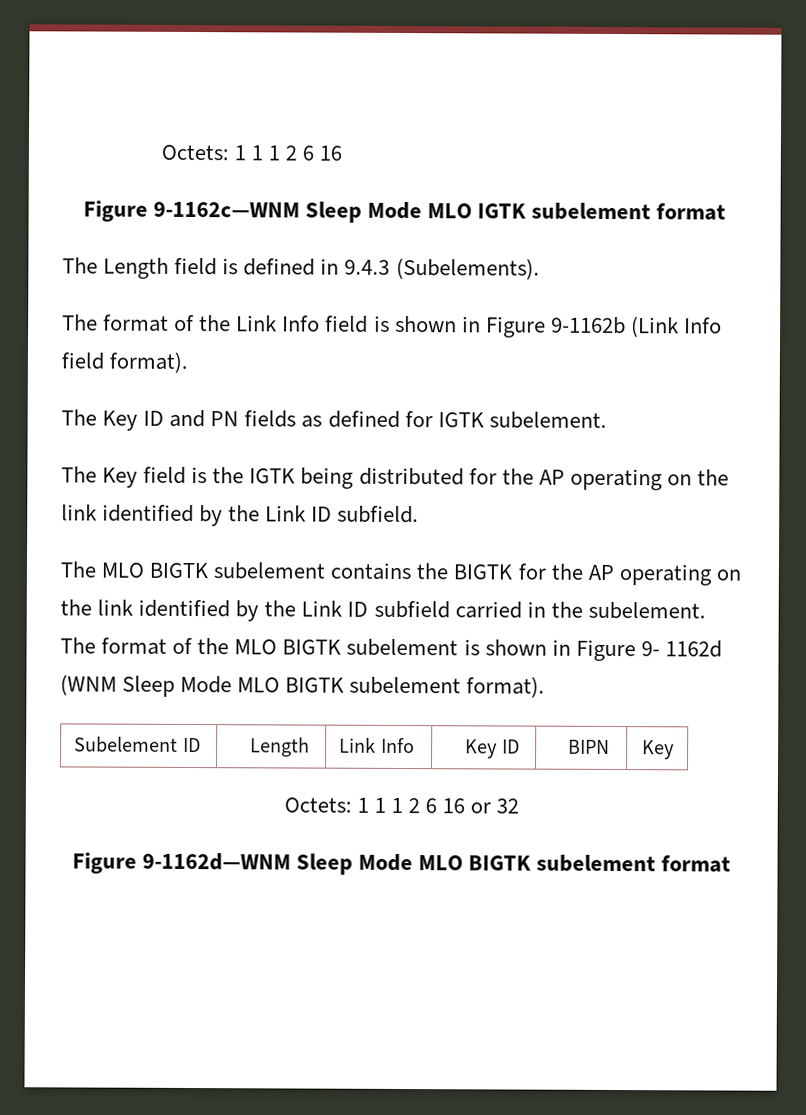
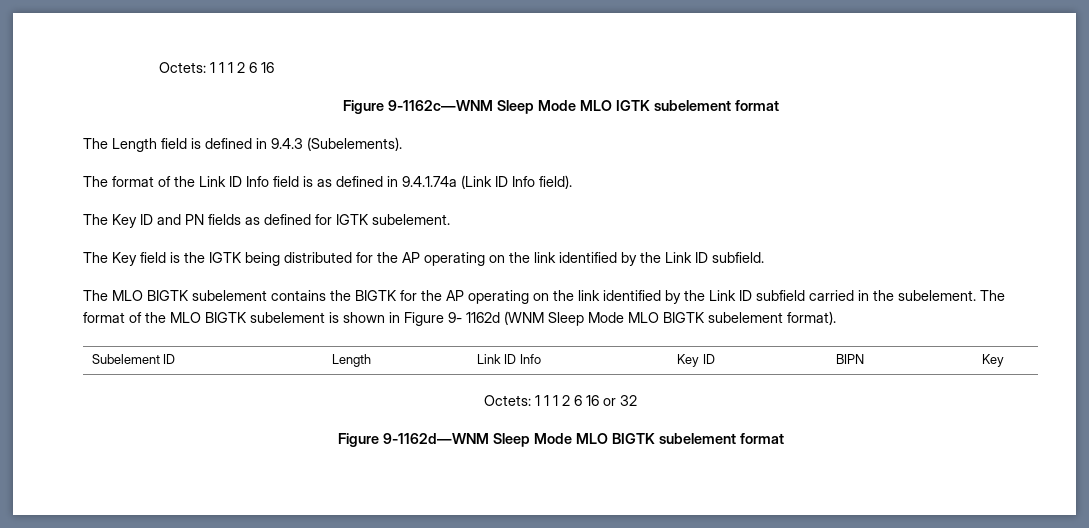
- The format of the Link Info field is shown in Figure 9-1162b (Link Info field format).
+ The format of the Link ID Info field is as defined in 9.4.1.74a (Link ID Info field).
- Subelement ID | Length | Link Info | Key ID | BIPN | Key
+ Subelement ID | Length | Link ID Info | Key ID | BIPN | Key

